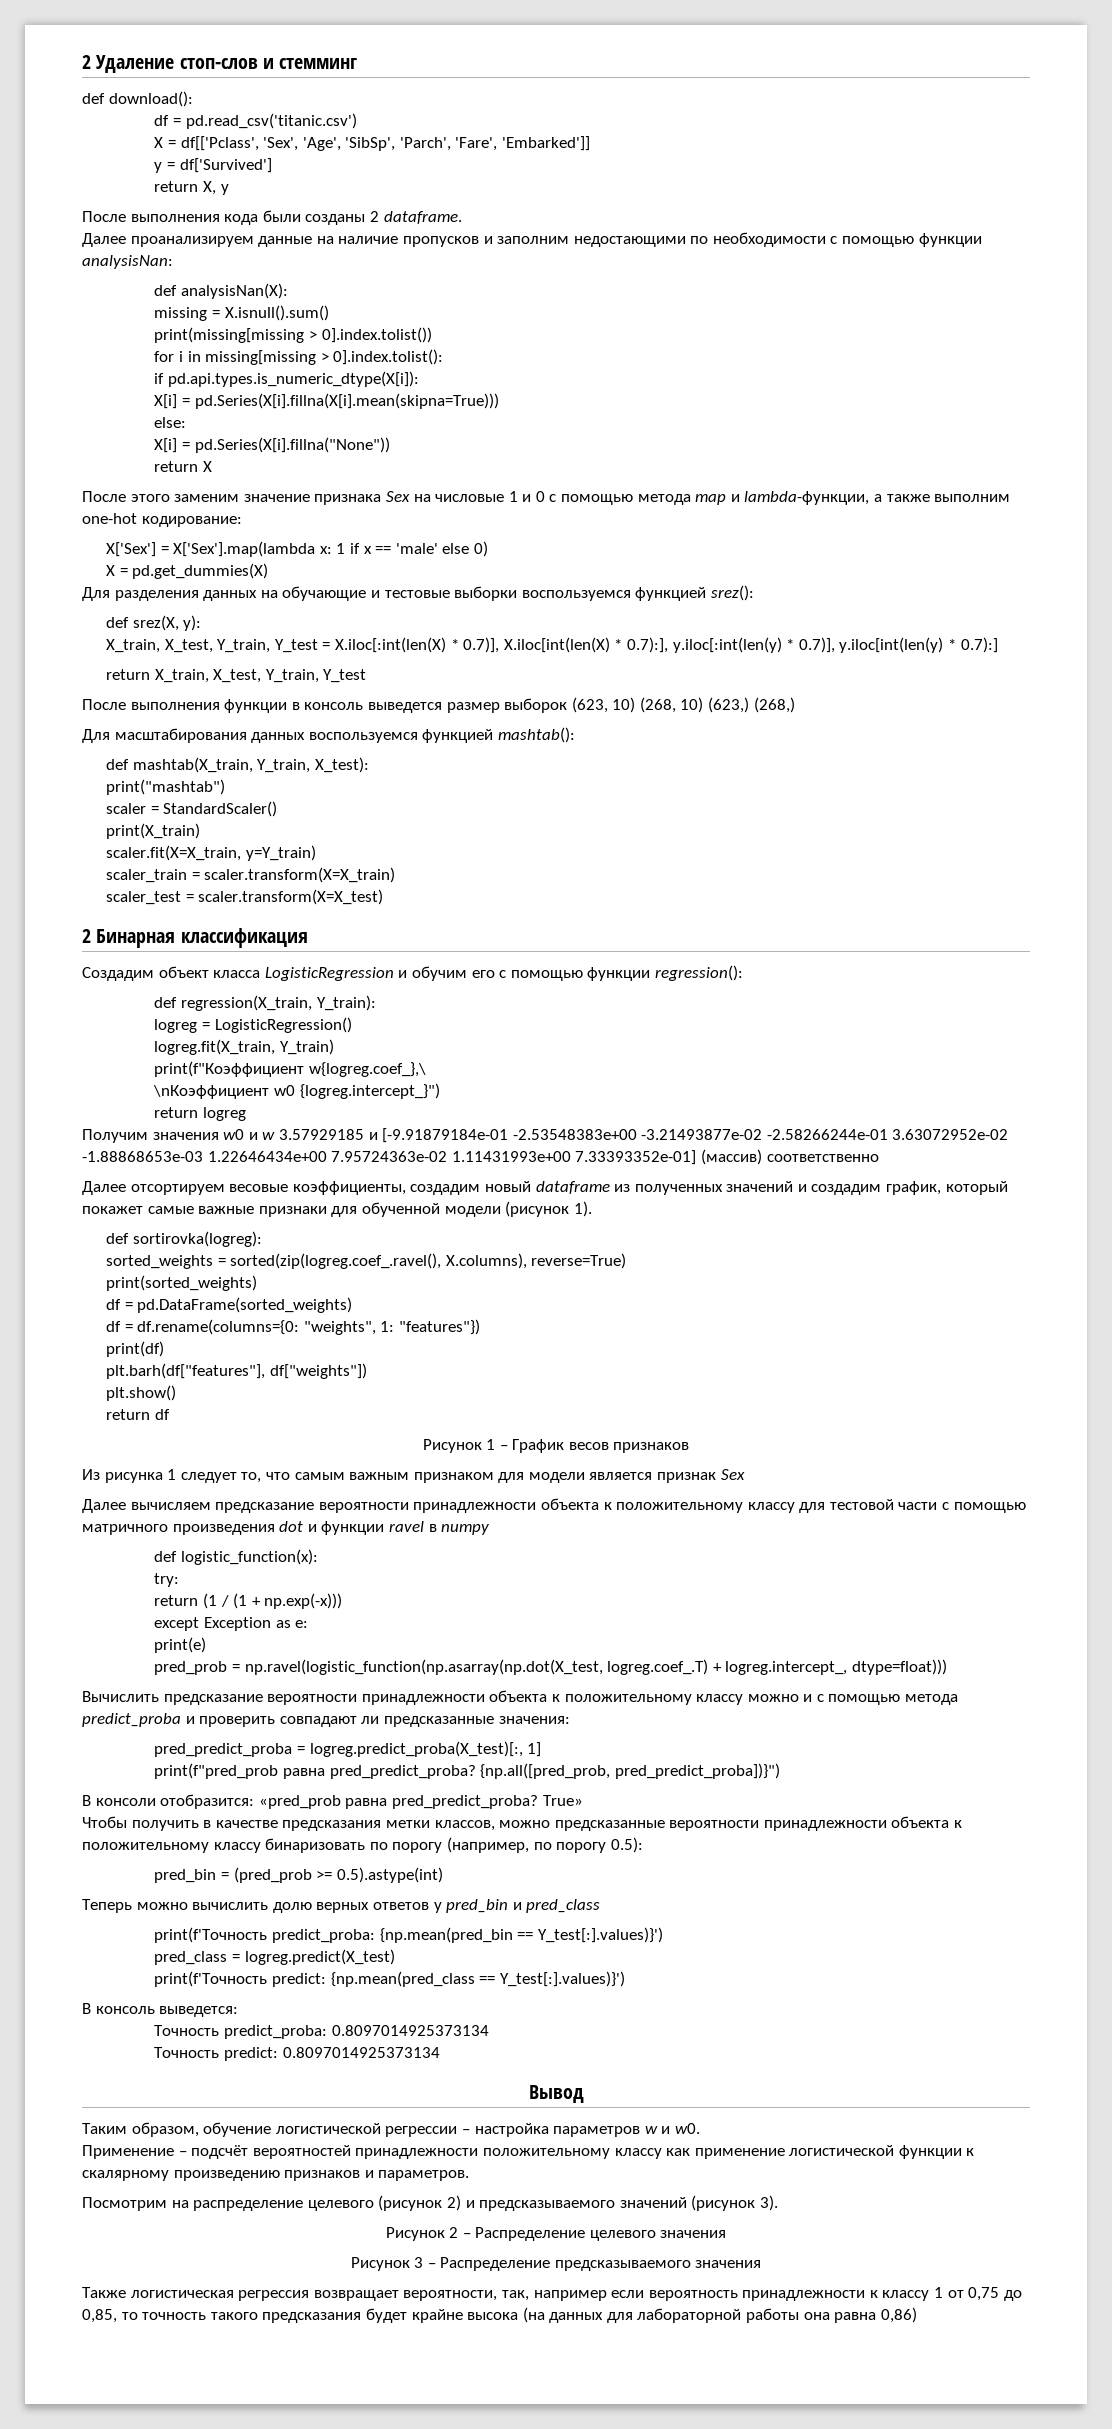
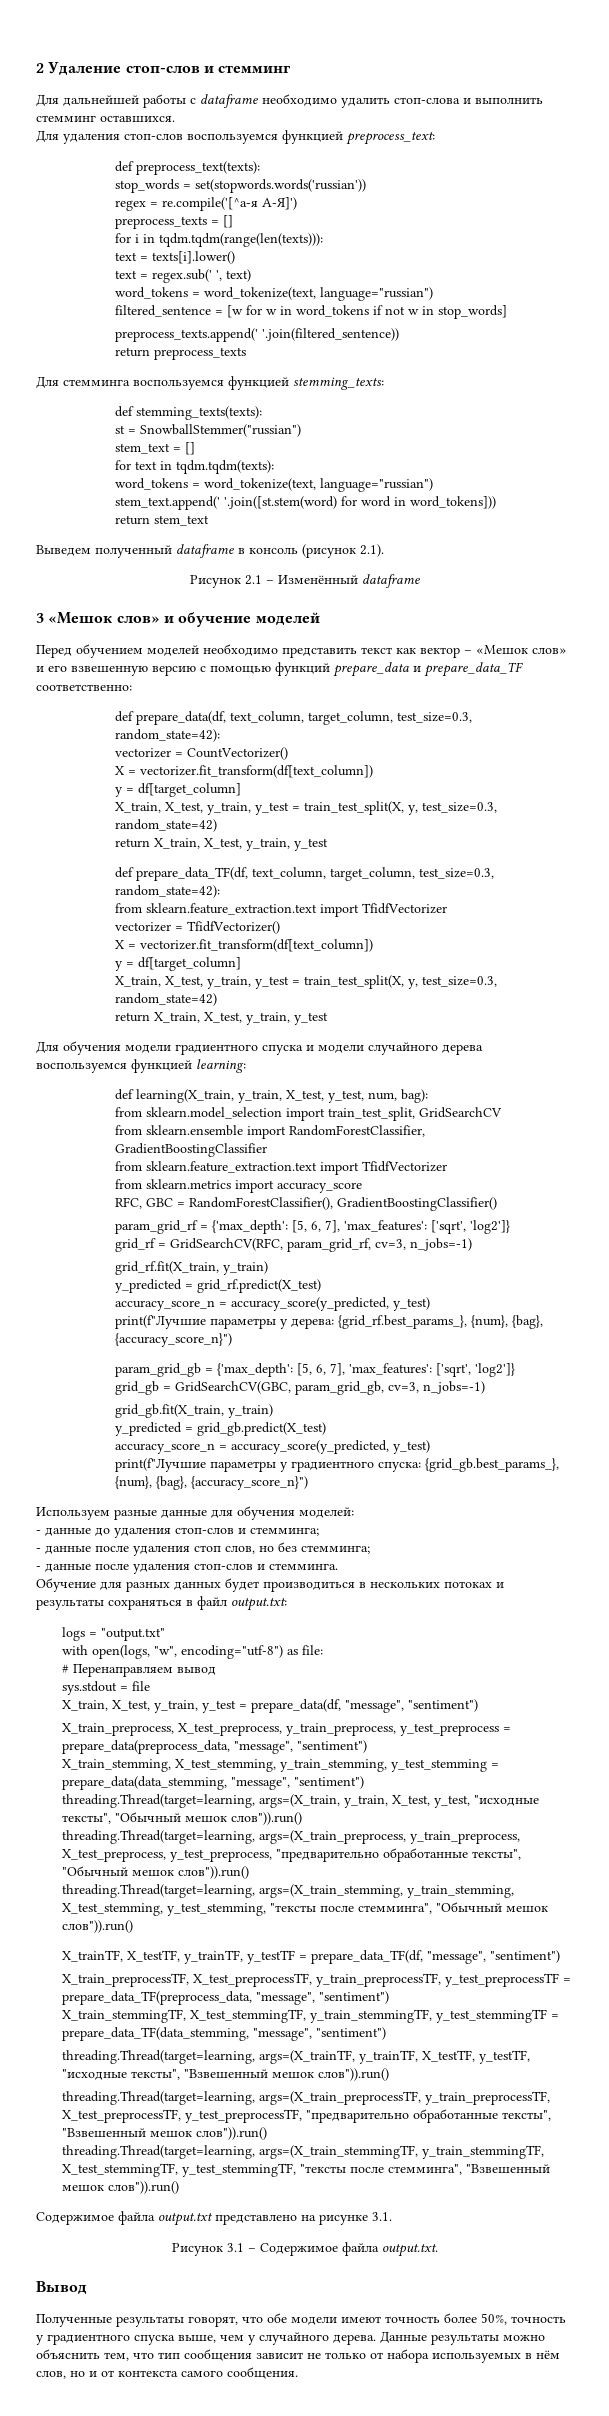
- def download():
- df = pd.read_csv('titanic.csv')
- X = df[['Pclass', 'Sex', 'Age', 'SibSp', 'Parch', 'Fare', 'Embarked']]
- y = df['Survived']
- return X, y
- После выполнения кода были созданы 2 dataframe.
- Далее проанализируем данные на наличие пропусков и заполним недостающими по необходимости с помощью функции analysisNan:
- def analysisNan(X):
- missing = X.isnull().sum()
- print(missing[missing > 0].index.tolist())
- for i in missing[missing > 0].index.tolist():
- if pd.api.types.is_numeric_dtype(X[i]):
- X[i] = pd.Series(X[i].fillna(X[i].mean(skipna=True)))
- else:
- X[i] = pd.Series(X[i].fillna("None"))
- return X
- После этого заменим значение признака Sex на числовые 1 и 0 с помощью метода map и lambda-функции, а также выполним one-hot кодирование:
- X['Sex'] = X['Sex'].map(lambda x: 1 if x == 'male' else 0)
- X = pd.get_dummies(X)
- Для разделения данных на обучающие и тестовые выборки воспользуемся функцией srez():
- def srez(X, y):
- X_train, X_test, Y_train, Y_test = X.iloc[:int(len(X) * 0.7)], X.iloc[int(len(X) * 0.7):], y.iloc[:int(len(y) * 0.7)], y.iloc[int(len(y) * 0.7):]
- return X_train, X_test, Y_train, Y_test
- После выполнения функции в консоль выведется размер выборок (623, 10) (268, 10) (623,) (268,)
- Для масштабирования данных воспользуемся функцией mashtab():
- def mashtab(X_train, Y_train, X_test):
- print("mashtab")
- scaler = StandardScaler()
- print(X_train)
- scaler.fit(X=X_train, y=Y_train)
- scaler_train = scaler.transform(X=X_train)
- scaler_test = scaler.transform(X=X_test)
- 2 Бинарная классификация
- Создадим объект класса LogisticRegression и обучим его с помощью функции regression():
- def regression(X_train, Y_train):
- logreg = LogisticRegression()
- logreg.fit(X_train, Y_train)
- print(f"Коэффициент w{logreg.coef_},\
- \nКоэффициент w0 {logreg.intercept_}")
- return logreg
- Получим значения w0 и w 3.57929185 и [-9.91879184e-01 -2.53548383e+00 -3.21493877e-02 -2.58266244e-01 3.63072952e-02 -1.88868653e-03 1.22646434e+00 7.95724363e-02 1.11431993e+00 7.33393352e-01] (массив) соответственно
- Далее отсортируем весовые коэффициенты, создадим новый dataframe из полученных значений и создадим график, который покажет самые важные признаки для обученной модели (рисунок 1).
- def sortirovka(logreg):
- sorted_weights = sorted(zip(logreg.coef_.ravel(), X.columns), reverse=True)
- print(sorted_weights)
- df = pd.DataFrame(sorted_weights)
- df = df.rename(columns={0: "weights", 1: "features"})
- print(df)
- plt.barh(df["features"], df["weights"])
- plt.show()
- return df
- Рисунок 1 – График весов признаков
- Из рисунка 1 следует то, что самым важным признаком для модели является признак Sex
- Далее вычисляем предсказание вероятности принадлежности объекта к положительному классу для тестовой части с помощью матричного произведения dot и функции ravel в numpy
- def logistic_function(x):
- try:
- return (1 / (1 + np.exp(-x)))
- except Exception as e:
- print(e)
- pred_prob = np.ravel(logistic_function(np.asarray(np.dot(X_test, logreg.coef_.T) + logreg.intercept_, dtype=float)))
- Вычислить предсказание вероятности принадлежности объекта к положительному классу можно и с помощью метода predict_proba и проверить совпадают ли предсказанные значения:
- pred_predict_proba = logreg.predict_proba(X_test)[:, 1]
- print(f"pred_prob равна pred_predict_proba? {np.all([pred_prob, pred_predict_proba])}")
- В консоли отобразится: «pred_prob равна pred_predict_proba? True»
- Чтобы получить в качестве предсказания метки классов, можно предсказанные вероятности принадлежности объекта к положительному классу бинаризовать по порогу (например, по порогу 0.5):
- pred_bin = (pred_prob >= 0.5).astype(int)
- Теперь можно вычислить долю верных ответов у pred_bin и pred_class
- print(f'Точность predict_proba: {np.mean(pred_bin == Y_test[:].values)}')
- pred_class = logreg.predict(X_test)
- print(f'Точность predict: {np.mean(pred_class == Y_test[:].values)}')
- В консоль выведется:
- Точность predict_proba: 0.8097014925373134
- Точность predict: 0.8097014925373134
+ Для дальнейшей работы с dataframe необходимо удалить стоп-слова и выполнить стемминг оставшихся.
+ Для удаления стоп-слов воспользуемся функцией preprocess_text:
+ def preprocess_text(texts):
+ stop_words = set(stopwords.words('russian'))
+ regex = re.compile('[^а-я А-Я]')
+ preprocess_texts = []
+ for i in tqdm.tqdm(range(len(texts))):
+ text = texts[i].lower()
+ text = regex.sub(' ', text)
+ word_tokens = word_tokenize(text, language="russian")
+ filtered_sentence = [w for w in word_tokens if not w in stop_words]
+ preprocess_texts.append(' '.join(filtered_sentence))
+ return preprocess_texts
+ Для стемминга воспользуемся функцией stemming_texts:
+ def stemming_texts(texts):
+ st = SnowballStemmer("russian")
+ stem_text = []
+ for text in tqdm.tqdm(texts):
+ word_tokens = word_tokenize(text, language="russian")
+ stem_text.append(' '.join([st.stem(word) for word in word_tokens]))
+ return stem_text
+ Выведем полученный dataframe в консоль (рисунок 2.1).
+ Рисунок 2.1 – Изменённый dataframe
+ 3 «Мешок слов» и обучение моделей
+ Перед обучением моделей необходимо представить текст как вектор – «Мешок слов» и его взвешенную версию с помощью функций prepare_data и prepare_data_TF соответственно:
+ def prepare_data(df, text_column, target_column, test_size=0.3, random_state=42):
+ vectorizer = CountVectorizer()
+ X = vectorizer.fit_transform(df[text_column])
+ y = df[target_column]
+ X_train, X_test, y_train, y_test = train_test_split(X, y, test_size=0.3, random_state=42)
+ return X_train, X_test, y_train, y_test
+ def prepare_data_TF(df, text_column, target_column, test_size=0.3, random_state=42):
+ from sklearn.feature_extraction.text import TfidfVectorizer
+ vectorizer = TfidfVectorizer()
+ X = vectorizer.fit_transform(df[text_column])
+ y = df[target_column]
+ X_train, X_test, y_train, y_test = train_test_split(X, y, test_size=0.3, random_state=42)
+ return X_train, X_test, y_train, y_test
+ Для обучения модели градиентного спуска и модели случайного дерева воспользуемся функцией learning:
+ def learning(X_train, y_train, X_test, y_test, num, bag):
+ from sklearn.model_selection import train_test_split, GridSearchCV
+ from sklearn.ensemble import RandomForestClassifier, GradientBoostingClassifier
+ from sklearn.feature_extraction.text import TfidfVectorizer
+ from sklearn.metrics import accuracy_score
+ RFC, GBC = RandomForestClassifier(), GradientBoostingClassifier()
+ param_grid_rf = {'max_depth': [5, 6, 7], 'max_features': ['sqrt', 'log2']}
+ grid_rf = GridSearchCV(RFC, param_grid_rf, cv=3, n_jobs=-1)
+ grid_rf.fit(X_train, y_train)
+ y_predicted = grid_rf.predict(X_test)
+ accuracy_score_n = accuracy_score(y_predicted, y_test)
+ print(f"Лучшие параметры у дерева: {grid_rf.best_params_}, {num}, {bag}, {accuracy_score_n}")
+ param_grid_gb = {'max_depth': [5, 6, 7], 'max_features': ['sqrt', 'log2']}
+ grid_gb = GridSearchCV(GBC, param_grid_gb, cv=3, n_jobs=-1)
+ grid_gb.fit(X_train, y_train)
+ y_predicted = grid_gb.predict(X_test)
+ accuracy_score_n = accuracy_score(y_predicted, y_test)
+ print(f"Лучшие параметры у градиентного спуска: {grid_gb.best_params_}, {num}, {bag}, {accuracy_score_n}")
+ Используем разные данные для обучения моделей:
+ - данные до удаления стоп-слов и стемминга;
+ - данные после удаления стоп слов, но без стемминга;
+ - данные после удаления стоп-слов и стемминга.
+ Обучение для разных данных будет производиться в нескольких потоках и результаты сохраняться в файл output.txt:
+ logs = "output.txt"
+ with open(logs, "w", encoding="utf-8") as file:
+ # Перенаправляем вывод
+ sys.stdout = file
+ X_train, X_test, y_train, y_test = prepare_data(df, "message", "sentiment")
+ X_train_preprocess, X_test_preprocess, y_train_preprocess, y_test_preprocess = prepare_data(preprocess_data, "message", "sentiment")
+ X_train_stemming, X_test_stemming, y_train_stemming, y_test_stemming = prepare_data(data_stemming, "message", "sentiment")
+ threading.Thread(target=learning, args=(X_train, y_train, X_test, y_test, "исходные тексты", "Обычный мешок слов")).run()
+ threading.Thread(target=learning, args=(X_train_preprocess, y_train_preprocess, X_test_preprocess, y_test_preprocess, "предварительно обработанные тексты", "Обычный мешок слов")).run()
+ threading.Thread(target=learning, args=(X_train_stemming, y_train_stemming, X_test_stemming, y_test_stemming, "тексты после стемминга", "Обычный мешок слов")).run()
+ X_trainTF, X_testTF, y_trainTF, y_testTF = prepare_data_TF(df, "message", "sentiment")
+ X_train_preprocessTF, X_test_preprocessTF, y_train_preprocessTF, y_test_preprocessTF = prepare_data_TF(preprocess_data, "message", "sentiment")
+ X_train_stemmingTF, X_test_stemmingTF, y_train_stemmingTF, y_test_stemmingTF = prepare_data_TF(data_stemming, "message", "sentiment")
+ threading.Thread(target=learning, args=(X_trainTF, y_trainTF, X_testTF, y_testTF, "исходные тексты", "Взвешенный мешок слов")).run()
+ threading.Thread(target=learning, args=(X_train_preprocessTF, y_train_preprocessTF, X_test_preprocessTF, y_test_preprocessTF, "предварительно обработанные тексты", "Взвешенный мешок слов")).run()
+ threading.Thread(target=learning, args=(X_train_stemmingTF, y_train_stemmingTF, X_test_stemmingTF, y_test_stemmingTF, "тексты после стемминга", "Взвешенный мешок слов")).run()
+ Содержимое файла output.txt представлено на рисунке 3.1.
+ Рисунок 3.1 – Содержимое файла output.txt.
  Вывод
- Таким образом, обучение логистической регрессии – настройка параметров w и w0.
- Применение – подсчёт вероятностей принадлежности положительному классу как применение логистической функции к скалярному произведению признаков и параметров.
- Посмотрим на распределение целевого (рисунок 2) и предсказываемого значений (рисунок 3).
- Рисунок 2 – Распределение целевого значения
- Рисунок 3 – Распределение предсказываемого значения
- Также логистическая регрессия возвращает вероятности, так, например если вероятность принадлежности к классу 1 от 0,75 до 0,85, то точность такого предсказания будет крайне высока (на данных для лабораторной работы она равна 0,86)
+ Полученные результаты говорят, что обе модели имеют точность более 50%, точность у градиентного спуска выше, чем у случайного дерева. Данные результаты можно объяснить тем, что тип сообщения зависит не только от набора используемых в нём слов, но и от контекста самого сообщения.

